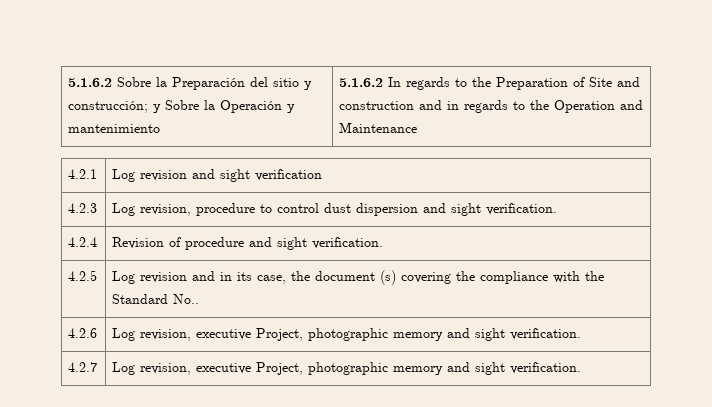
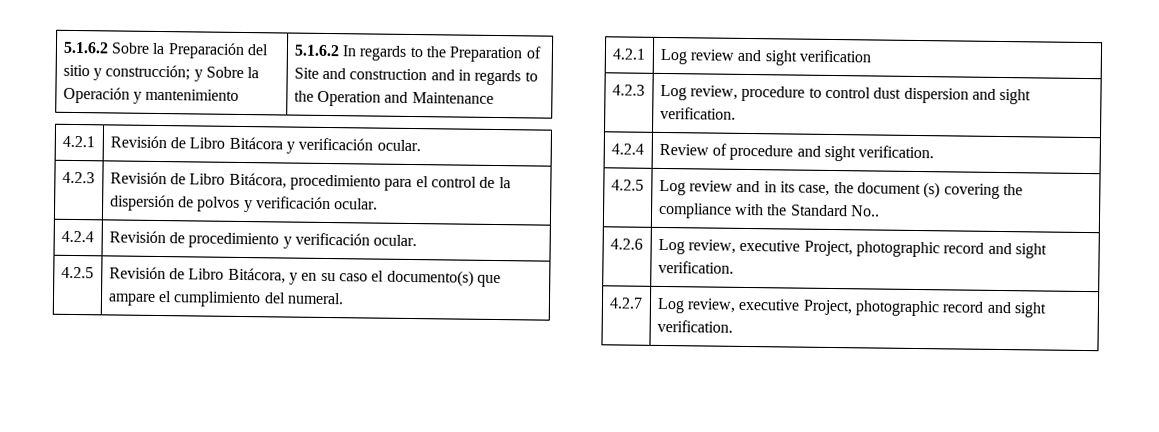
+ 4.2.1 | Revisión de Libro Bitácora y verificación ocular.
+ 4.2.3 | Revisión de Libro Bitácora, procedimiento para el control de la dispersión de polvos y verificación ocular.
+ 4.2.4 | Revisión de procedimiento y verificación ocular.
+ 4.2.5 | Revisión de Libro Bitácora, y en su caso el documento(s) que ampare el cumplimiento del numeral.
- 4.2.1 | Log revision and sight verification
+ 4.2.1 | Log review and sight verification
- 4.2.3 | Log revision, procedure to control dust dispersion and sight verification.
+ 4.2.3 | Log review, procedure to control dust dispersion and sight verification.
- 4.2.4 | Revision of procedure and sight verification.
+ 4.2.4 | Review of procedure and sight verification.
- 4.2.5 | Log revision and in its case, the document (s) covering the compliance with the Standard No..
+ 4.2.5 | Log review and in its case, the document (s) covering the compliance with the Standard No..
- 4.2.6 | Log revision, executive Project, photographic memory and sight verification.
+ 4.2.6 | Log review, executive Project, photographic record and sight verification.
- 4.2.7 | Log revision, executive Project, photographic memory and sight verification.
+ 4.2.7 | Log review, executive Project, photographic record and sight verification.

